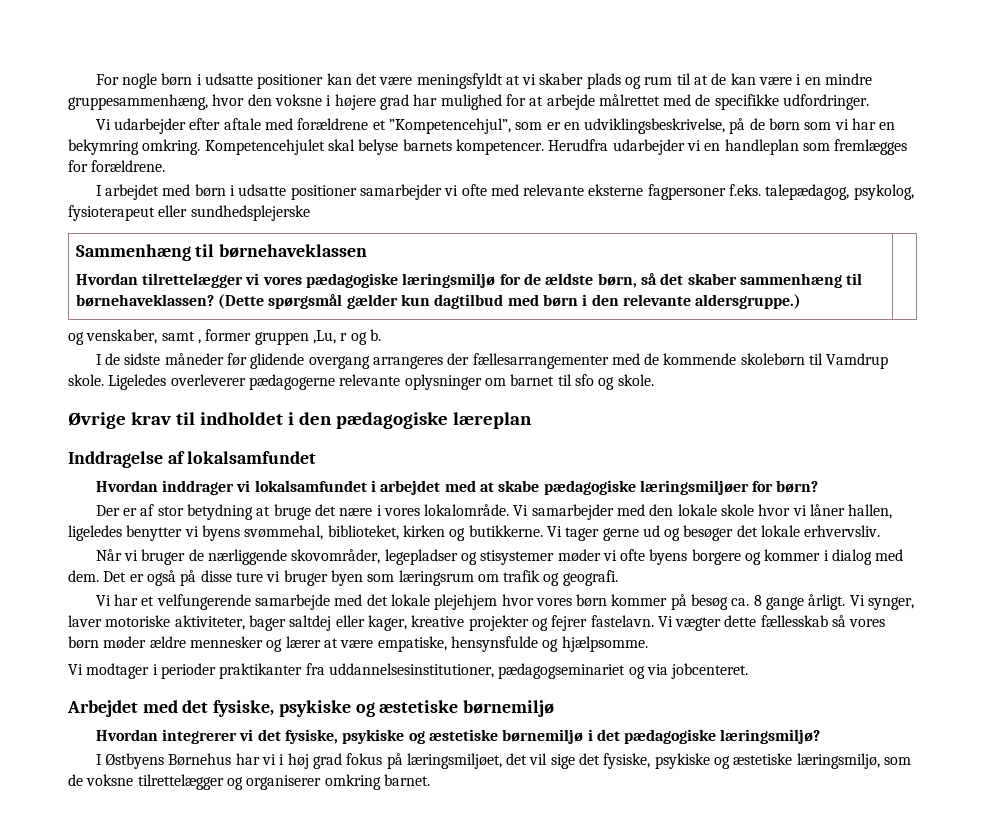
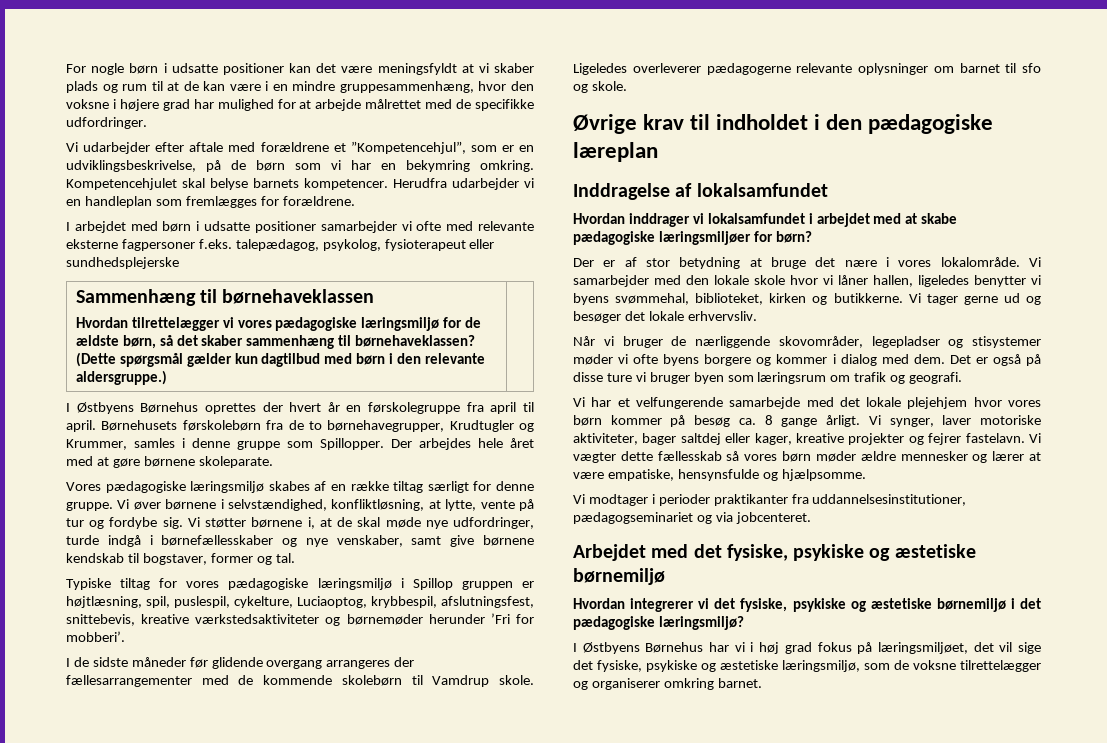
- og venskaber, samt , former gruppen ,Lu, r og b.
+ I Østbyens Børnehus oprettes der hvert år en førskolegruppe fra april til april. Børnehusets førskolebørn fra de to børnehavegrupper, Krudtugler og Krummer, samles i denne gruppe som Spillopper. Der arbejdes hele året med at gøre børnene skoleparate.
+ Vores pædagogiske læringsmiljø skabes af en række tiltag særligt for denne gruppe. Vi øver børnene i selvstændighed, konfliktløsning, at lytte, vente på tur og fordybe sig. Vi støtter børnene i, at de skal møde nye udfordringer, turde indgå i børnefællesskaber og nye venskaber, samt give børnene kendskab til bogstaver, former og tal.
+ Typiske tiltag for vores pædagogiske læringsmiljø i Spillop gruppen er højtlæsning, spil, puslespil, cykelture, Luciaoptog, krybbespil, afslutningsfest, snittebevis, kreative værkstedsaktiviteter og børnemøder herunder ’Fri for mobberi’.

